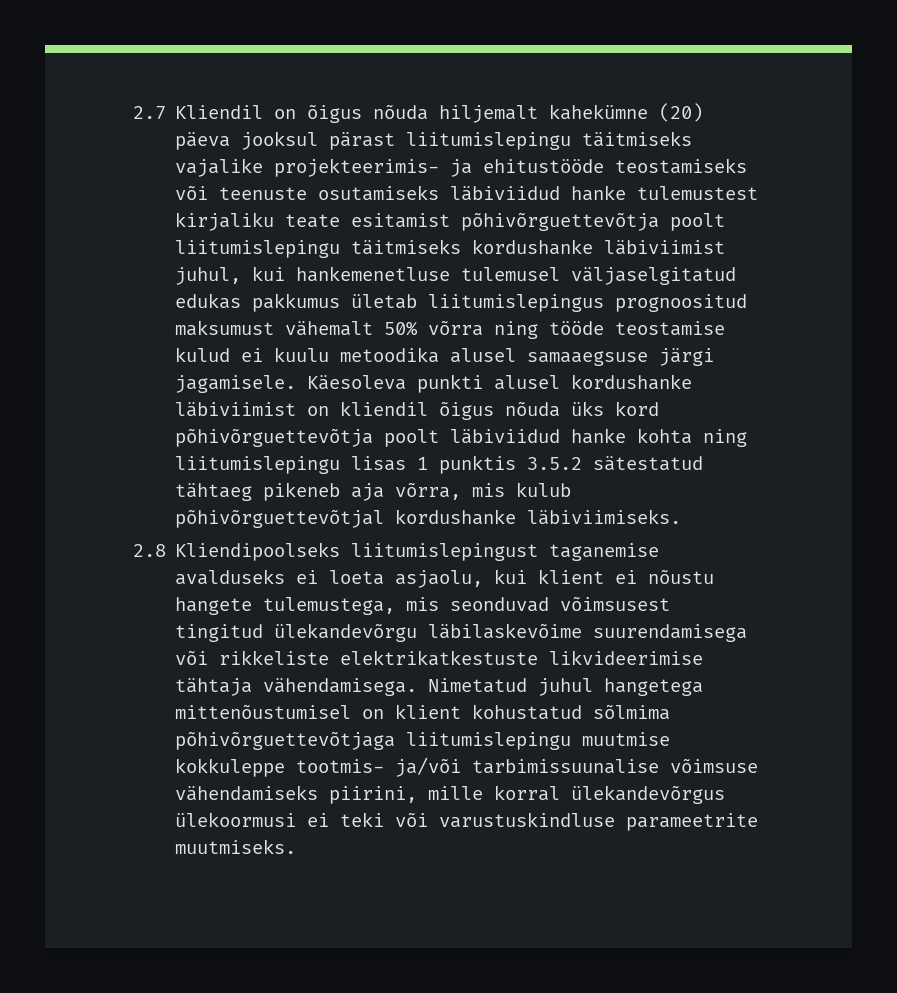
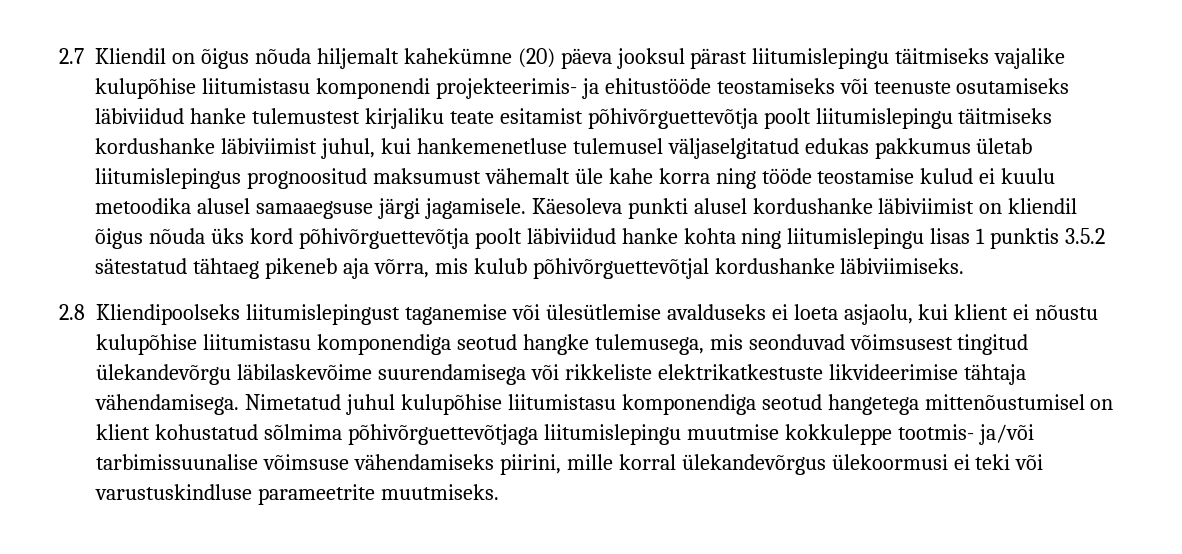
- 2.7 Kliendil on õigus nõuda hiljemalt kahekümne (20) päeva jooksul pärast liitumislepingu täitmiseks vajalike projekteerimis- ja ehitustööde teostamiseks või teenuste osutamiseks läbiviidud hanke tulemustest kirjaliku teate esitamist põhivõrguettevõtja poolt liitumislepingu täitmiseks kordushanke läbiviimist juhul, kui hankemenetluse tulemusel väljaselgitatud edukas pakkumus ületab liitumislepingus prognoositud maksumust vähemalt 50% võrra ning tööde teostamise kulud ei kuulu metoodika alusel samaaegsuse järgi jagamisele.
+ 2.7 Kliendil on õigus nõuda hiljemalt kahekümne (20) päeva jooksul pärast liitumislepingu täitmiseks vajalike kulupõhise liitumistasu komponendi projekteerimis- ja ehitustööde teostamiseks või teenuste osutamiseks läbiviidud hanke tulemustest kirjaliku teate esitamist põhivõrguettevõtja poolt liitumislepingu täitmiseks kordushanke läbiviimist juhul, kui hankemenetluse tulemusel väljaselgitatud edukas pakkumus ületab liitumislepingus prognoositud maksumust vähemalt üle kahe korra ning tööde teostamise kulud ei kuulu metoodika alusel samaaegsuse järgi jagamisele.
- 2.8 Kliendipoolseks liitumislepingust taganemise avalduseks ei loeta asjaolu, kui klient ei nõustu hangete tulemustega, mis seonduvad võimsusest tingitud ülekandevõrgu läbilaskevõime suurendamisega või rikkeliste elektrikatkestuste likvideerimise tähtaja vähendamisega.
+ 2.8 Kliendipoolseks liitumislepingust taganemise või ülesütlemise avalduseks ei loeta asjaolu, kui klient ei nõustu kulupõhise liitumistasu komponendiga seotud hangke tulemusega, mis seonduvad võimsusest tingitud ülekandevõrgu läbilaskevõime suurendamisega või rikkeliste elektrikatkestuste likvideerimise tähtaja vähendamisega.
- Nimetatud juhul hangetega mittenõustumisel on klient kohustatud sõlmima põhivõrguettevõtjaga liitumislepingu muutmise kokkuleppe tootmis- ja/või tarbimissuunalise võimsuse vähendamiseks piirini, mille korral ülekandevõrgus ülekoormusi ei teki või varustuskindluse parameetrite muutmiseks.
+ Nimetatud juhul kulupõhise liitumistasu komponendiga seotud hangetega mittenõustumisel on klient kohustatud sõlmima põhivõrguettevõtjaga liitumislepingu muutmise kokkuleppe tootmis- ja/või tarbimissuunalise võimsuse vähendamiseks piirini, mille korral ülekandevõrgus ülekoormusi ei teki või varustuskindluse parameetrite muutmiseks.

